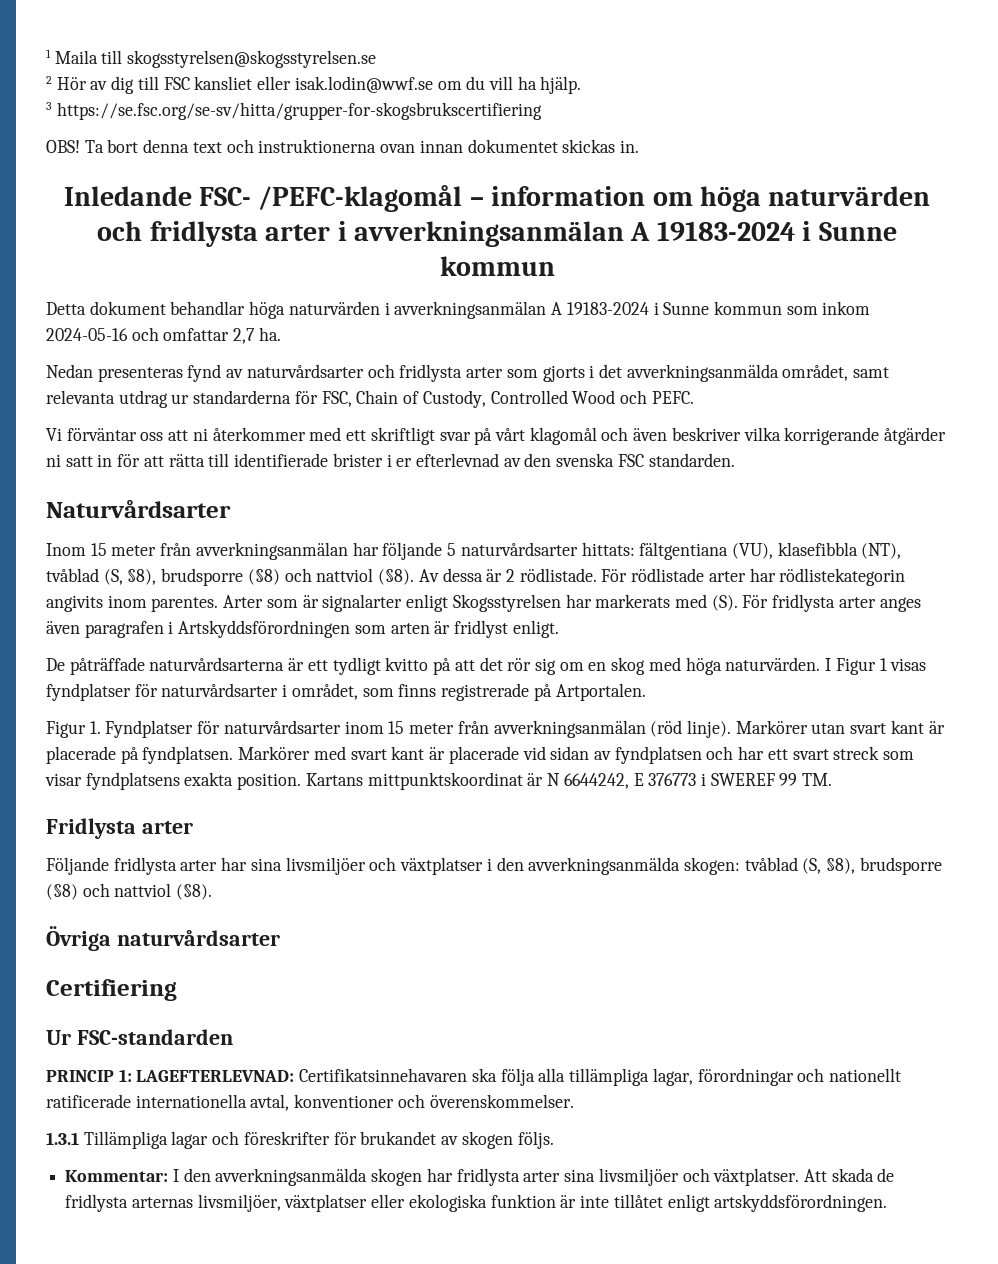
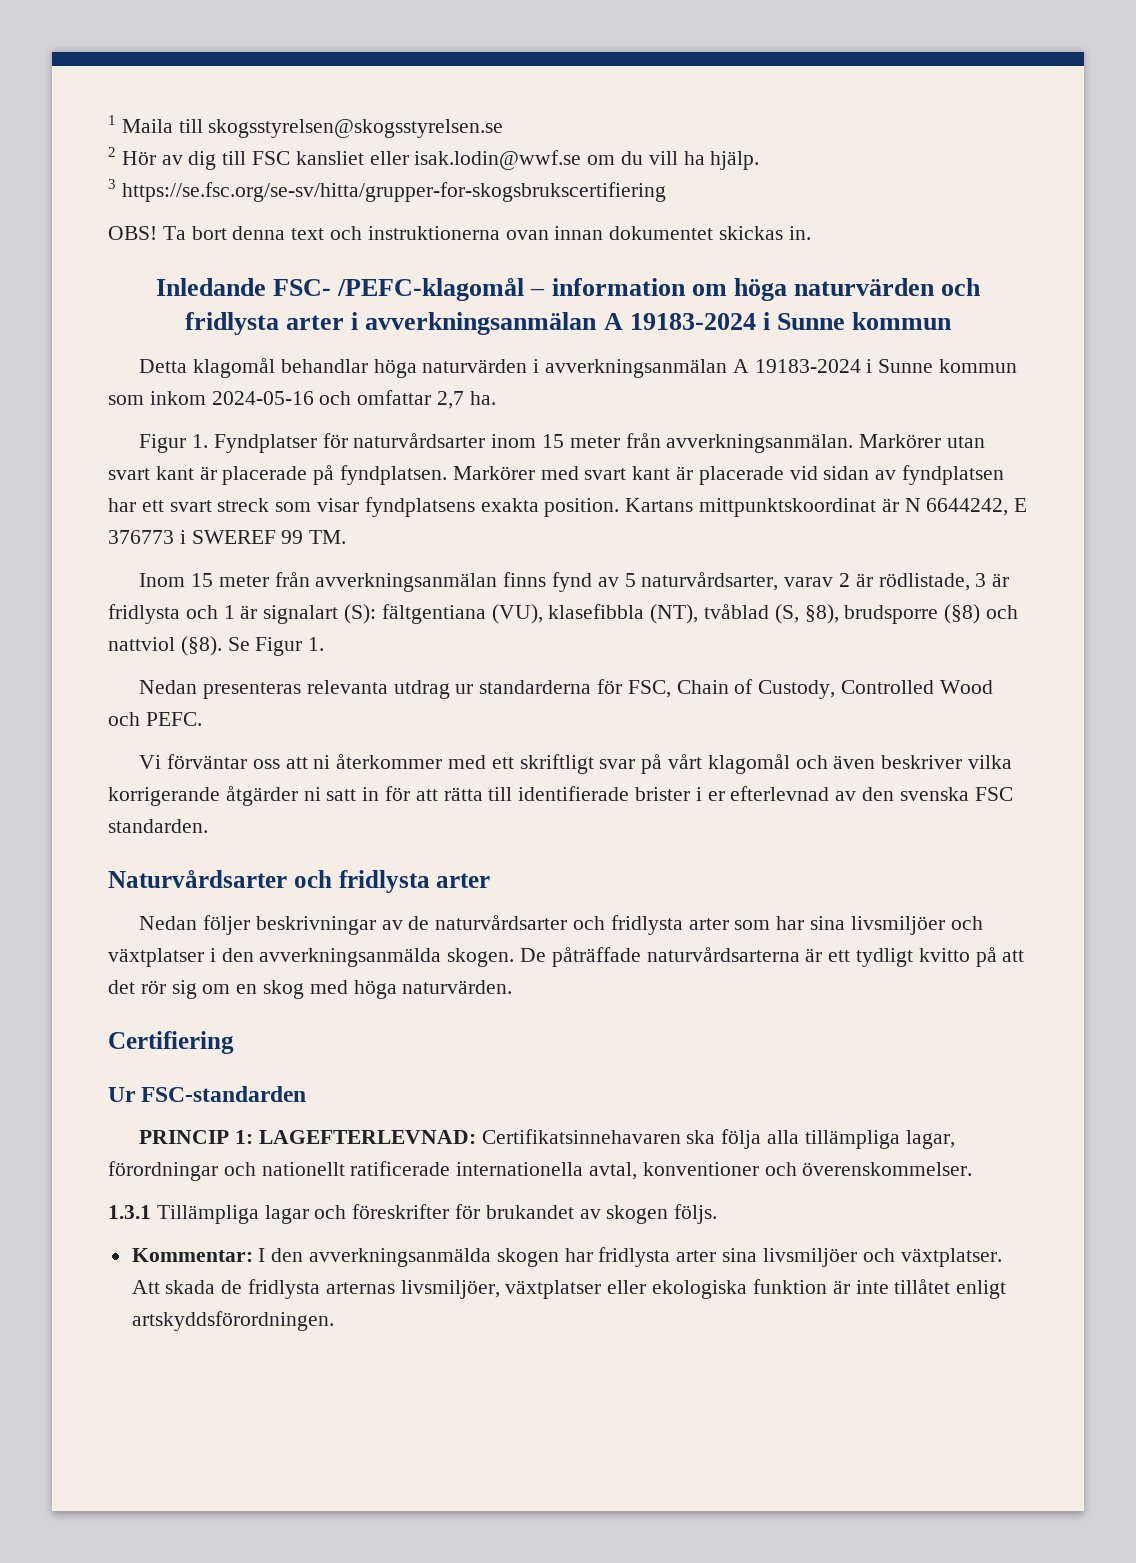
- Detta dokument behandlar höga naturvärden i avverkningsanmälan A 19183-2024 i Sunne kommun som inkom 2024-05-16 och omfattar 2,7 ha.
+ Detta klagomål behandlar höga naturvärden i avverkningsanmälan A 19183-2024 i Sunne kommun som inkom 2024-05-16 och omfattar 2,7 ha.
- Nedan presenteras fynd av naturvårdsarter och fridlysta arter som gjorts i det avverkningsanmälda området, samt relevanta utdrag ur standarderna för FSC, Chain of Custody, Controlled Wood och PEFC.
+ Figur 1. Fyndplatser för naturvårdsarter inom 15 meter från avverkningsanmälan. Markörer utan svart kant är placerade på fyndplatsen. Markörer med svart kant är placerade vid sidan av fyndplatsen har ett svart streck som visar fyndplatsens exakta position. Kartans mittpunktskoordinat är N 6644242, E 376773 i SWEREF 99 TM.
+ Inom 15 meter från avverkningsanmälan finns fynd av 5 naturvårdsarter, varav 2 är rödlistade, 3 är fridlysta och 1 är signalart (S): fältgentiana (VU), klasefibbla (NT), tvåblad (S, §8), brudsporre (§8) och nattviol (§8). Se Figur 1.
+ Nedan presenteras relevanta utdrag ur standarderna för FSC, Chain of Custody, Controlled Wood och PEFC.
- Naturvårdsarter
- Inom 15 meter från avverkningsanmälan har följande 5 naturvårdsarter hittats: fältgentiana (VU), klasefibbla (NT), tvåblad (S, §8), brudsporre (§8) och nattviol (§8). Av dessa är 2 rödlistade. För rödlistade arter har rödlistekategorin angivits inom parentes. Arter som är signalarter enligt Skogsstyrelsen har markerats med (S). För fridlysta arter anges även paragrafen i Artskyddsförordningen som arten är fridlyst enligt.
- De påträffade naturvårdsarterna är ett tydligt kvitto på att det rör sig om en skog med höga naturvärden. I Figur 1 visas fyndplatser för naturvårdsarter i området, som finns registrerade på Artportalen.
- Figur 1. Fyndplatser för naturvårdsarter inom 15 meter från avverkningsanmälan (röd linje). Markörer utan svart kant är placerade på fyndplatsen. Markörer med svart kant är placerade vid sidan av fyndplatsen och har ett svart streck som visar fyndplatsens exakta position. Kartans mittpunktskoordinat är N 6644242, E 376773 i SWEREF 99 TM.
- Fridlysta arter
- Följande fridlysta arter har sina livsmiljöer och växtplatser i den avverkningsanmälda skogen: tvåblad (S, §8), brudsporre (§8) och nattviol (§8).
- Övriga naturvårdsarter
+ Naturvårdsarter och fridlysta arter
+ Nedan följer beskrivningar av de naturvårdsarter och fridlysta arter som har sina livsmiljöer och växtplatser i den avverkningsanmälda skogen. De påträffade naturvårdsarterna är ett tydligt kvitto på att det rör sig om en skog med höga naturvärden.

